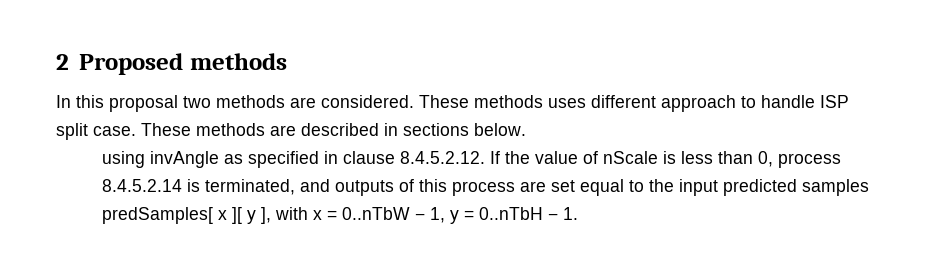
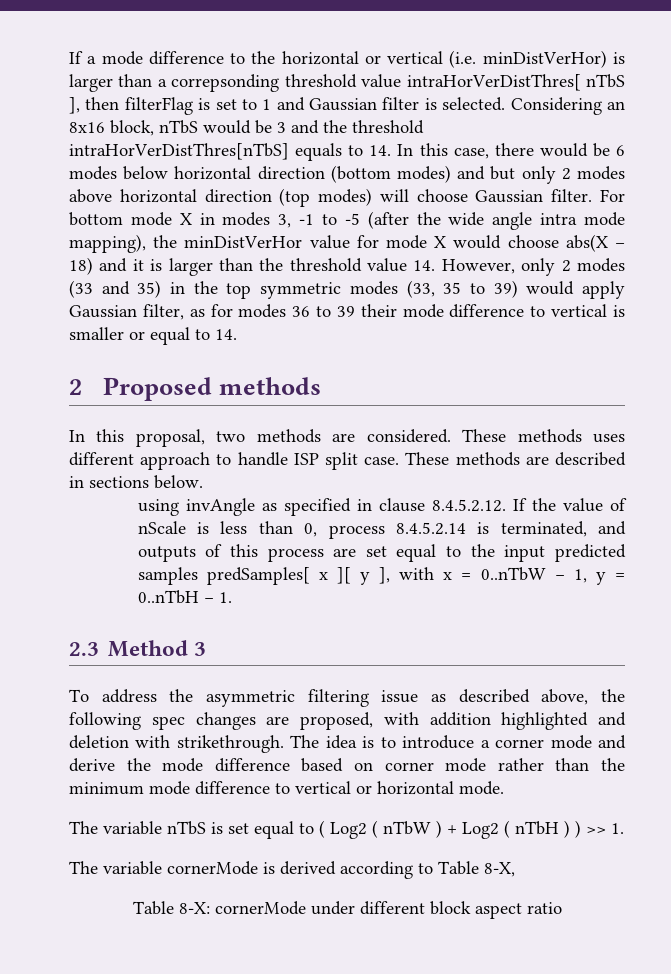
+ If a mode difference to the horizontal or vertical (i.e. minDistVerHor) is larger than a correpsonding threshold value intraHorVerDistThres[ nTbS ], then filterFlag is set to 1 and Gaussian filter is selected. Considering an 8x16 block, nTbS would be 3 and the threshold intraHorVerDistThres[nTbS] equals to 14. In this case, there would be 6 modes below horizontal direction (bottom modes) and but only 2 modes above horizontal direction (top modes) will choose Gaussian filter. For bottom mode X in modes 3, -1 to -5 (after the wide angle intra mode mapping), the minDistVerHor value for mode X would choose abs(X – 18) and it is larger than the threshold value 14. However, only 2 modes (33 and 35) in the top symmetric modes (33, 35 to 39) would apply Gaussian filter, as for modes 36 to 39 their mode difference to vertical is smaller or equal to 14.
- In this proposal two methods are considered.
+ In this proposal, two methods are considered.
+ 2.3 Method 3
+ To address the asymmetric filtering issue as described above, the following spec changes are proposed, with addition highlighted and deletion with strikethrough. The idea is to introduce a corner mode and derive the mode difference based on corner mode rather than the minimum mode difference to vertical or horizontal mode.
+ The variable nTbS is set equal to ( Log2 ( nTbW ) + Log2 ( nTbH ) ) >> 1.
+ The variable cornerMode is derived according to Table 8-X,
+ Table 8-X: cornerMode under different block aspect ratio

